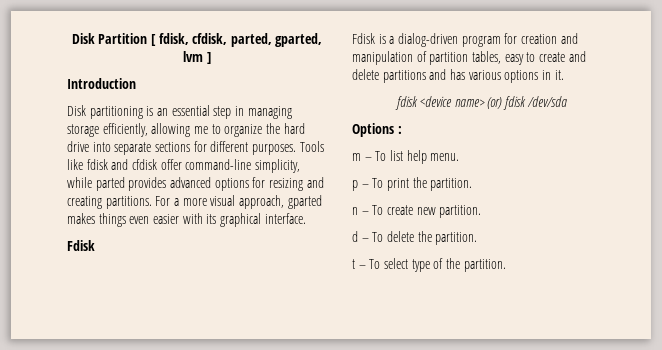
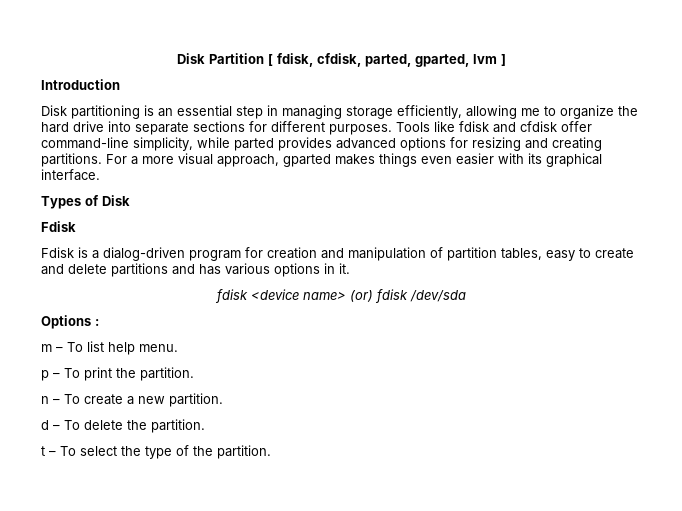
+ Types of Disk
- n – To create new partition.
+ n – To create a new partition.
- t – To select type of the partition.
+ t – To select the type of the partition.

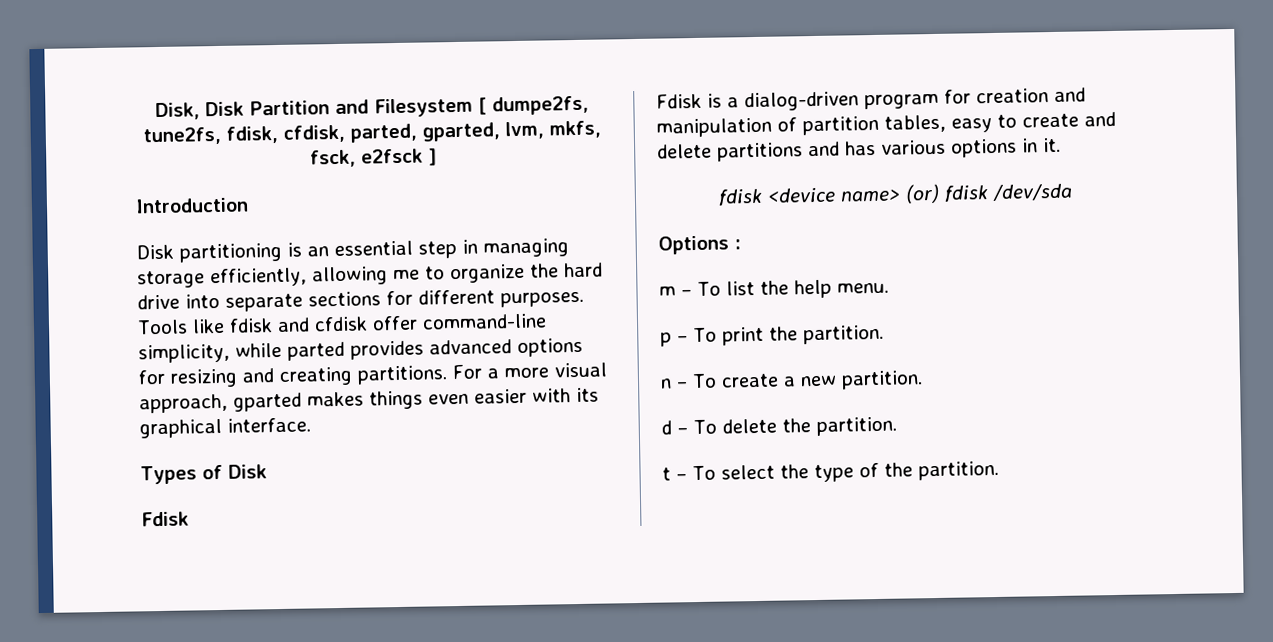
- Disk Partition [ fdisk, cfdisk, parted, gparted, lvm ]
+ Disk, Disk Partition and Filesystem [ dumpe2fs, tune2fs, fdisk, cfdisk, parted, gparted, lvm, mkfs, fsck, e2fsck ]
- m – To list help menu.
+ m – To list the help menu.

